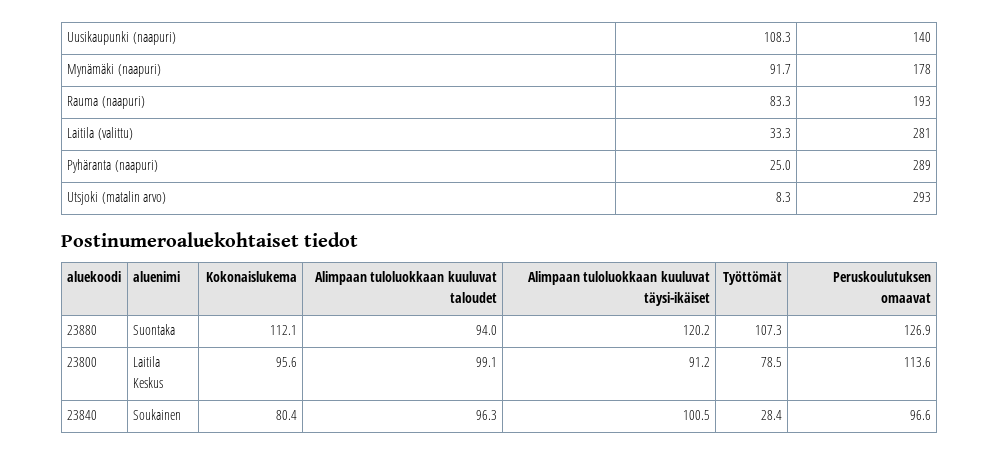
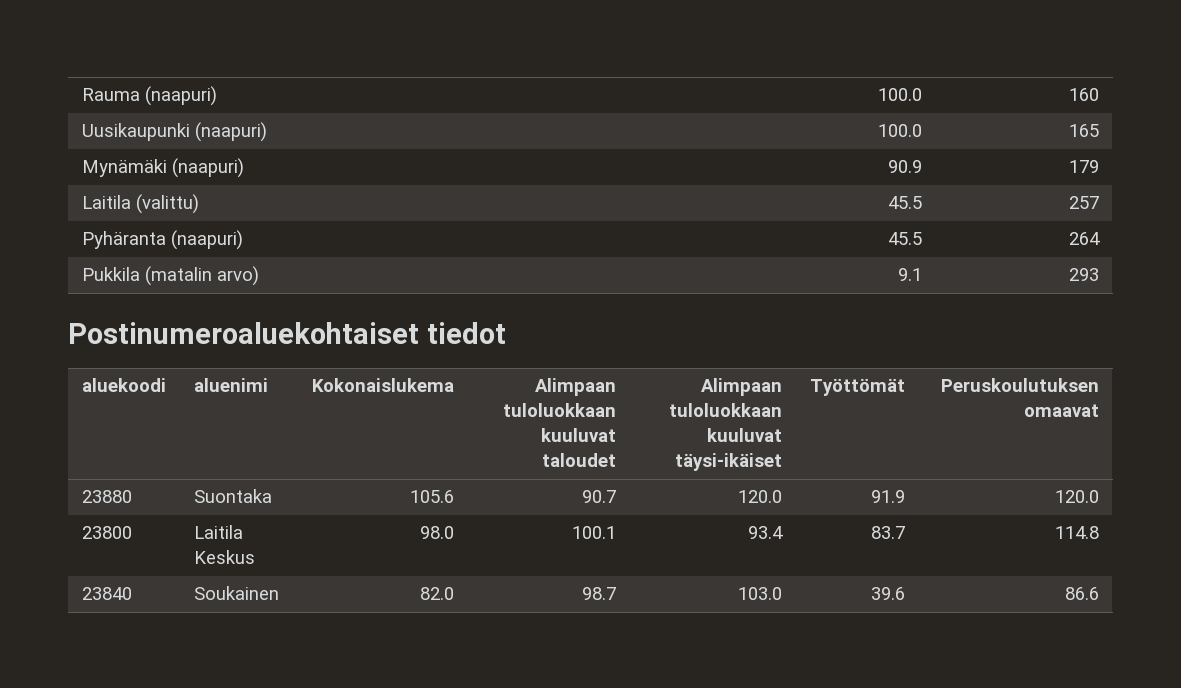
+ Rauma (naapuri) | 100.0 | 160
- Uusikaupunki (naapuri) | 108.3 | 140
+ Uusikaupunki (naapuri) | 100.0 | 165
- Mynämäki (naapuri) | 91.7 | 178
- Rauma (naapuri) | 83.3 | 193
+ Mynämäki (naapuri) | 90.9 | 179
- Laitila (valittu) | 33.3 | 281
+ Laitila (valittu) | 45.5 | 257
- Pyhäranta (naapuri) | 25.0 | 289
- Utsjoki (matalin arvo) | 8.3 | 293
+ Pyhäranta (naapuri) | 45.5 | 264
+ Pukkila (matalin arvo) | 9.1 | 293
- 23880 | Suontaka | 112.1 | 94.0 | 120.2 | 107.3 | 126.9
- 23800 | Laitila Keskus | 95.6 | 99.1 | 91.2 | 78.5 | 113.6
- 23840 | Soukainen | 80.4 | 96.3 | 100.5 | 28.4 | 96.6
+ 23880 | Suontaka | 105.6 | 90.7 | 120.0 | 91.9 | 120.0
+ 23800 | Laitila Keskus | 98.0 | 100.1 | 93.4 | 83.7 | 114.8
+ 23840 | Soukainen | 82.0 | 98.7 | 103.0 | 39.6 | 86.6

